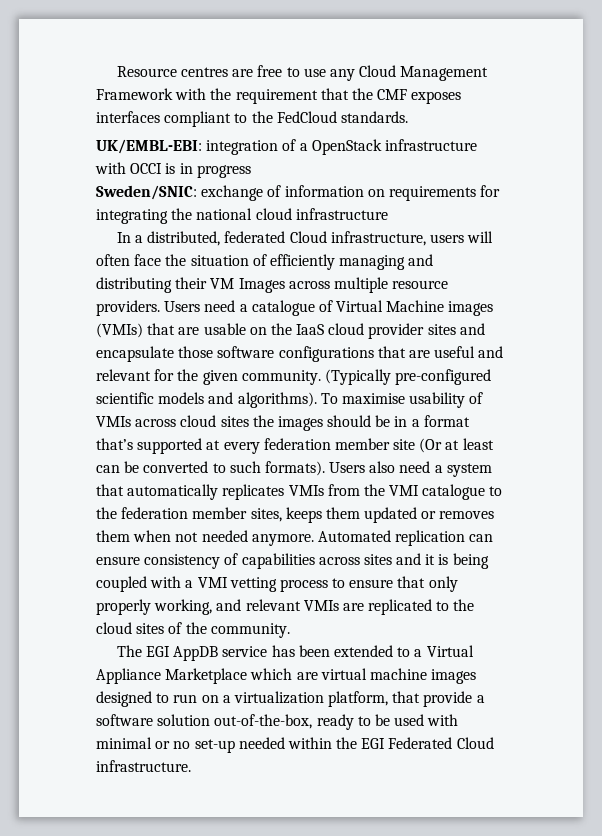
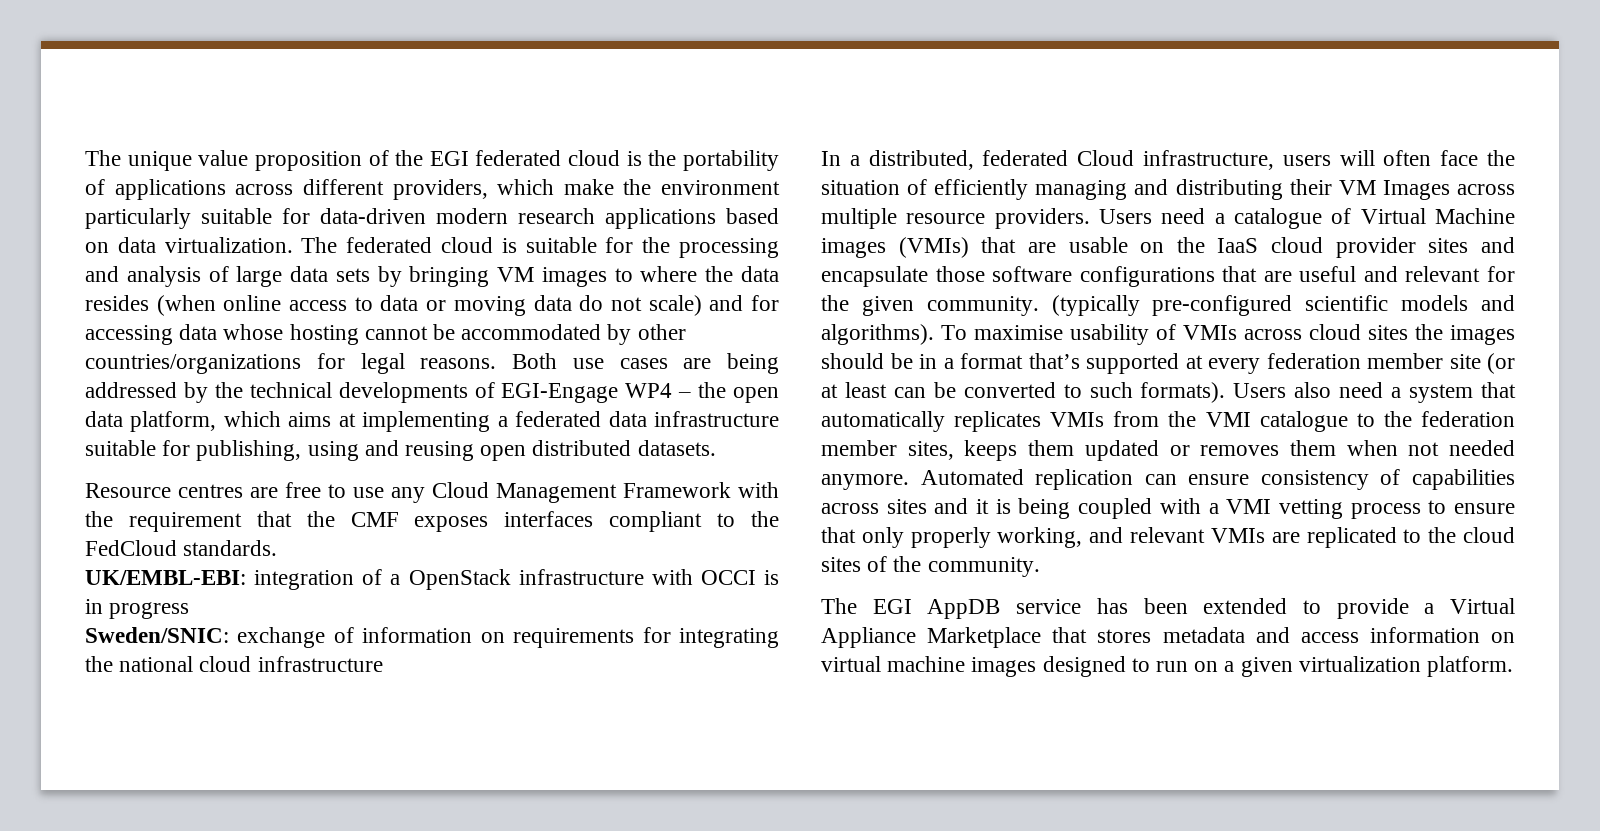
+ The unique value proposition of the EGI federated cloud is the portability of applications across different providers, which make the environment particularly suitable for data-driven modern research applications based on data virtualization. The federated cloud is suitable for the processing and analysis of large data sets by bringing VM images to where the data resides (when online access to data or moving data do not scale) and for accessing data whose hosting cannot be accommodated by other countries/organizations for legal reasons. Both use cases are being addressed by the technical developments of EGI-Engage WP4 – the open data platform, which aims at implementing a federated data infrastructure suitable for publishing, using and reusing open distributed datasets.
- (Typically pre-configured scientific models and algorithms).
+ (typically pre-configured scientific models and algorithms).
- To maximise usability of VMIs across cloud sites the images should be in a format that’s supported at every federation member site (Or at least can be converted to such formats).
+ To maximise usability of VMIs across cloud sites the images should be in a format that’s supported at every federation member site (or at least can be converted to such formats).
- The EGI AppDB service has been extended to a Virtual Appliance Marketplace which are virtual machine images designed to run on a virtualization platform, that provide a software solution out-of-the-box, ready to be used with minimal or no set-up needed within the EGI Federated Cloud infrastructure.
+ The EGI AppDB service has been extended to provide a Virtual Appliance Marketplace that stores metadata and access information on virtual machine images designed to run on a given virtualization platform.

